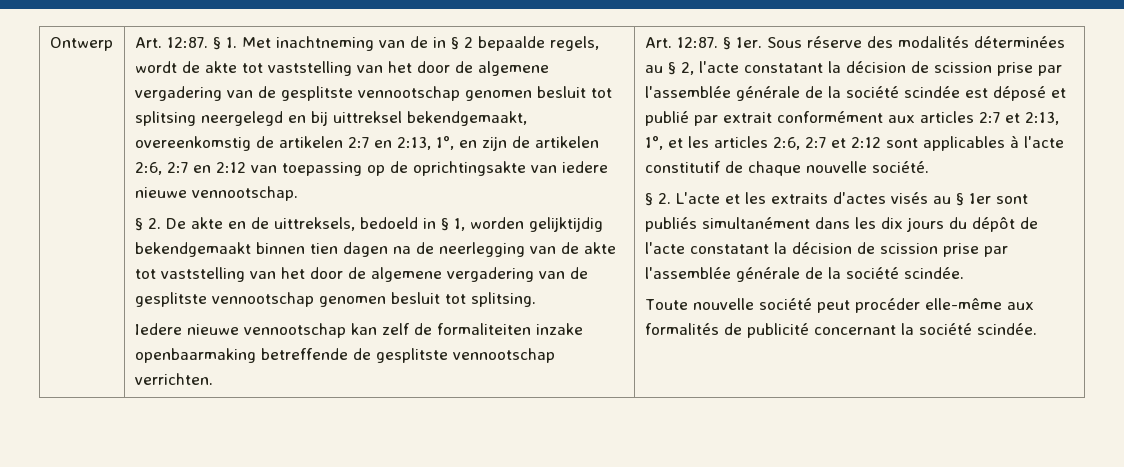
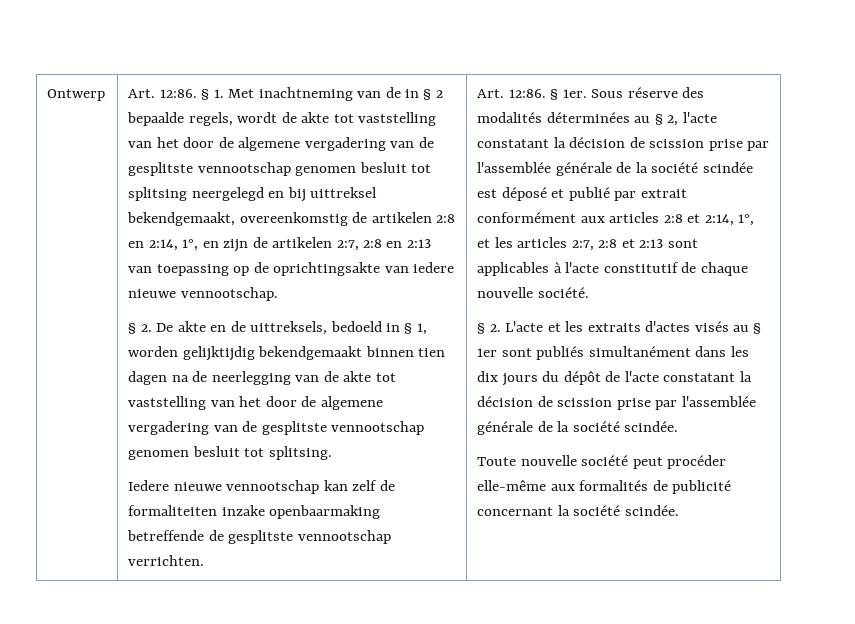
- Ontwerp | Art. 12:87.
+ Ontwerp | Art. 12:86.
- § 1. Met inachtneming van de in § 2 bepaalde regels, wordt de akte tot vaststelling van het door de algemene vergadering van de gesplitste vennootschap genomen besluit tot splitsing neergelegd en bij uittreksel bekendgemaakt, overeenkomstig de artikelen 2:7 en 2:13, 1°, en zijn de artikelen 2:6, 2:7 en 2:12 van toepassing op de oprichtingsakte van iedere nieuwe vennootschap.
+ § 1. Met inachtneming van de in § 2 bepaalde regels, wordt de akte tot vaststelling van het door de algemene vergadering van de gesplitste vennootschap genomen besluit tot splitsing neergelegd en bij uittreksel bekendgemaakt, overeenkomstig de artikelen 2:8 en 2:14, 1°, en zijn de artikelen 2:7, 2:8 en 2:13 van toepassing op de oprichtingsakte van iedere nieuwe vennootschap.
- Iedere nieuwe vennootschap kan zelf de formaliteiten inzake openbaarmaking betreffende de gesplitste vennootschap verrichten. | Art. 12:87.
+ Iedere nieuwe vennootschap kan zelf de formaliteiten inzake openbaarmaking betreffende de gesplitste vennootschap verrichten. | Art. 12:86.
- Sous réserve des modalités déterminées au § 2, l'acte constatant la décision de scission prise par l'assemblée générale de la société scindée est déposé et publié par extrait conformément aux articles 2:7 et 2:13, 1°, et les articles 2:6, 2:7 et 2:12 sont applicables à l'acte constitutif de chaque nouvelle société.
+ Sous réserve des modalités déterminées au § 2, l'acte constatant la décision de scission prise par l'assemblée générale de la société scindée est déposé et publié par extrait conformément aux articles 2:8 et 2:14, 1°, et les articles 2:7, 2:8 et 2:13 sont applicables à l'acte constitutif de chaque nouvelle société.

